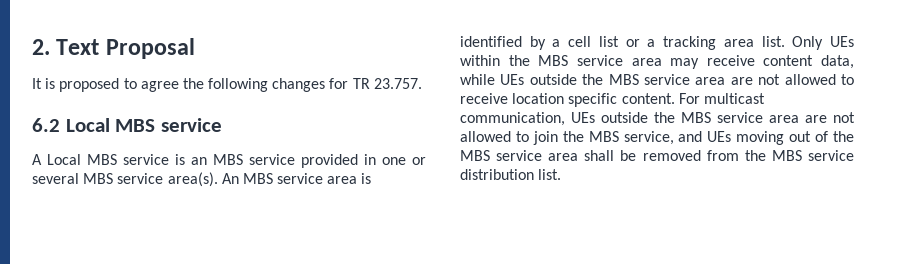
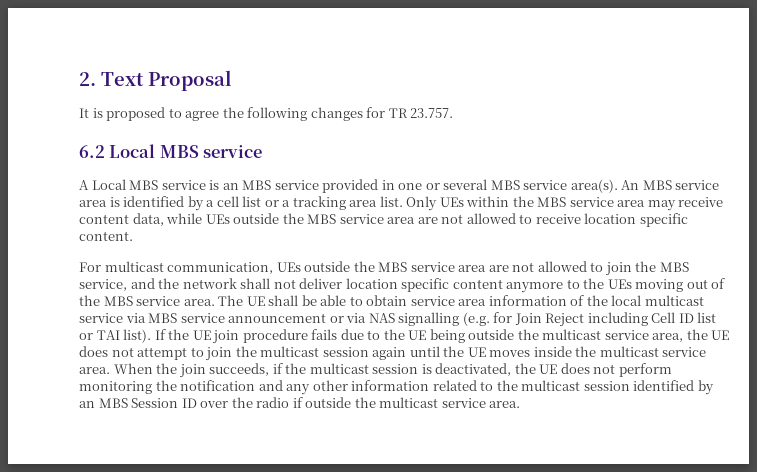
- Only UEs within the MBS service area may receive content data, while UEs outside the MBS service area are not allowed to receive location specific content. For multicast communication, UEs outside the MBS service area are not allowed to join the MBS service, and UEs moving out of the MBS service area shall be removed from the MBS service distribution list.
+ Only UEs within the MBS service area may receive content data, while UEs outside the MBS service area are not allowed to receive location specific content.
+ For multicast communication, UEs outside the MBS service area are not allowed to join the MBS service, and the network shall not deliver location specific content anymore to the UEs moving out of the MBS service area. The UE shall be able to obtain service area information of the local multicast service via MBS service announcement or via NAS signalling (e.g. for Join Reject including Cell ID list or TAI list). If the UE join procedure fails due to the UE being outside the multicast service area, the UE does not attempt to join the multicast session again until the UE moves inside the multicast service area. When the join succeeds, if the multicast session is deactivated, the UE does not perform monitoring the notification and any other information related to the multicast session identified by an MBS Session ID over the radio if outside the multicast service area.

